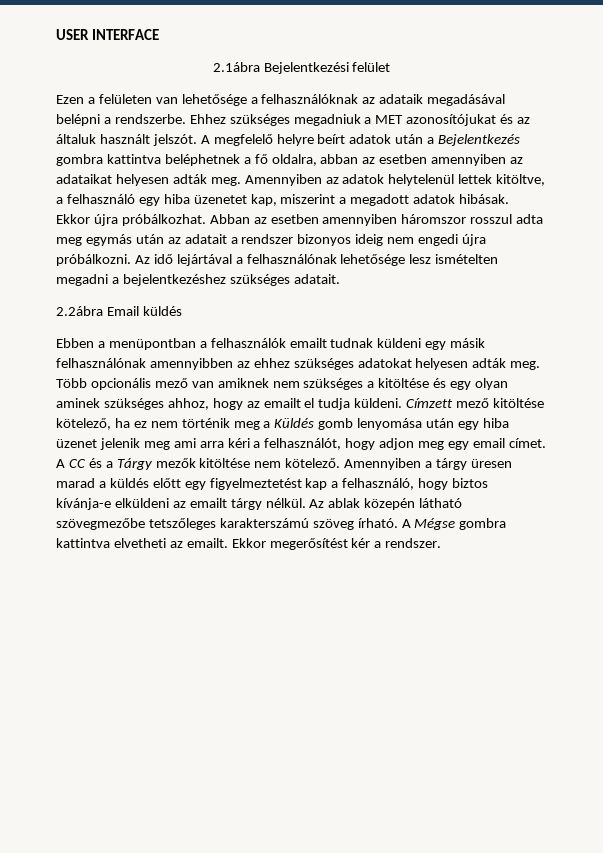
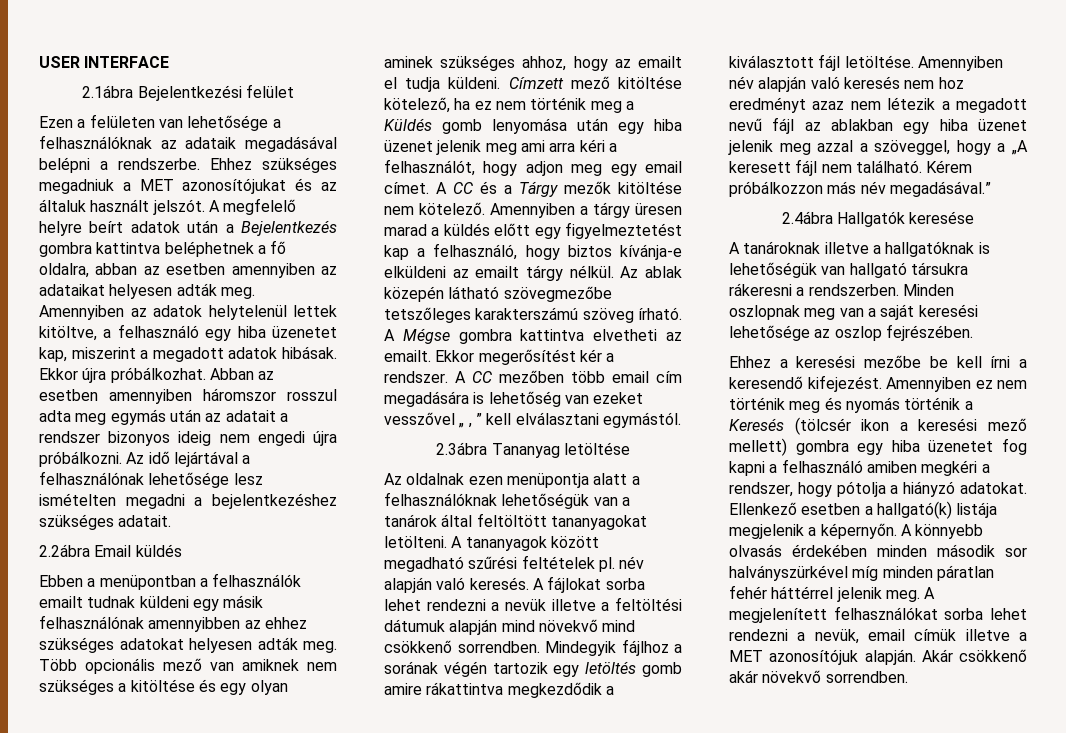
+ A CC mezőben több email cím megadására is lehetőség van ezeket vesszővel „ , ” kell elválasztani egymástól.
+ 2.3ábra Tananyag letöltése
+ Az oldalnak ezen menüpontja alatt a felhasználóknak lehetőségük van a tanárok által feltöltött tananyagokat letölteni. A tananyagok között megadható szűrési feltételek pl. név alapján való keresés. A fájlokat sorba lehet rendezni a nevük illetve a feltöltési dátumuk alapján mind növekvő mind csökkenő sorrendben. Mindegyik fájlhoz a sorának végén tartozik egy letöltés gomb amire rákattintva megkezdődik a kiválasztott fájl letöltése. Amennyiben név alapján való keresés nem hoz eredményt azaz nem létezik a megadott nevű fájl az ablakban egy hiba üzenet jelenik meg azzal a szöveggel, hogy a „A keresett fájl nem található. Kérem próbálkozzon más név megadásával.”
+ 2.4ábra Hallgatók keresése
+ A tanároknak illetve a hallgatóknak is lehetőségük van hallgató társukra rákeresni a rendszerben. Minden oszlopnak meg van a saját keresési lehetősége az oszlop fejrészében.
+ Ehhez a keresési mezőbe be kell írni a keresendő kifejezést. Amennyiben ez nem történik meg és nyomás történik a Keresés (tölcsér ikon a keresési mező mellett) gombra egy hiba üzenetet fog kapni a felhasználó amiben megkéri a rendszer, hogy pótolja a hiányzó adatokat. Ellenkező esetben a hallgató(k) listája megjelenik a képernyőn. A könnyebb olvasás érdekében minden második sor halványszürkével míg minden páratlan fehér háttérrel jelenik meg. A megjelenített felhasználókat sorba lehet rendezni a nevük, email címük illetve a MET azonosítójuk alapján. Akár csökkenő akár növekvő sorrendben.

